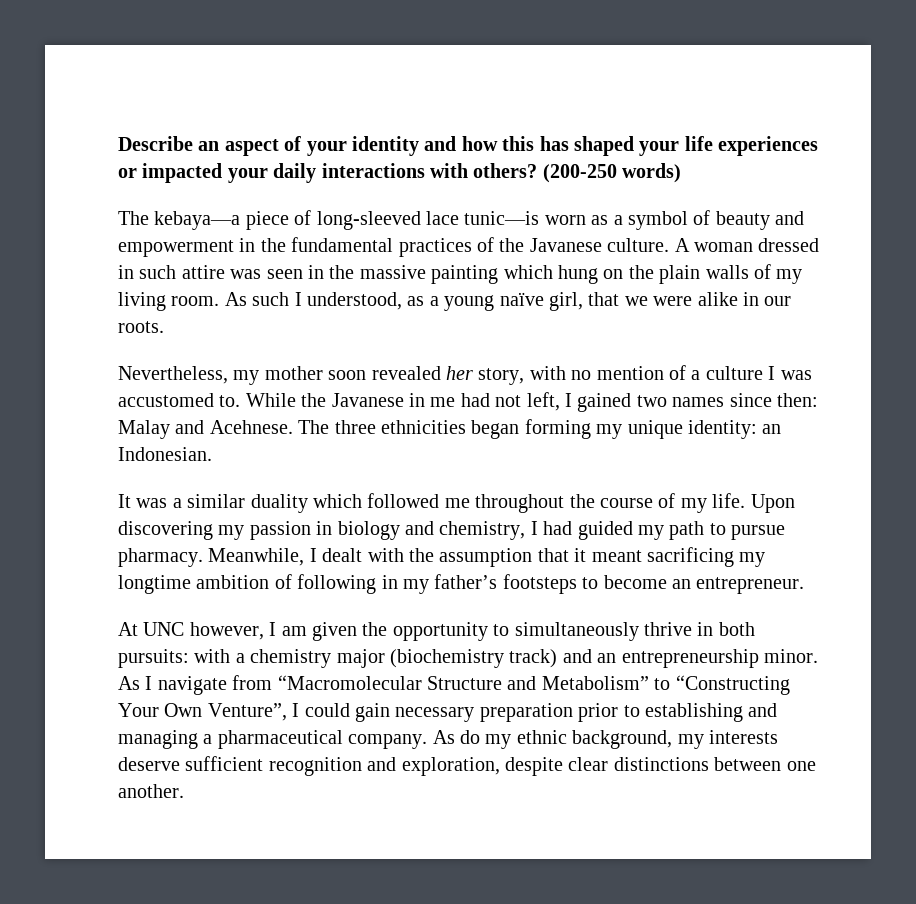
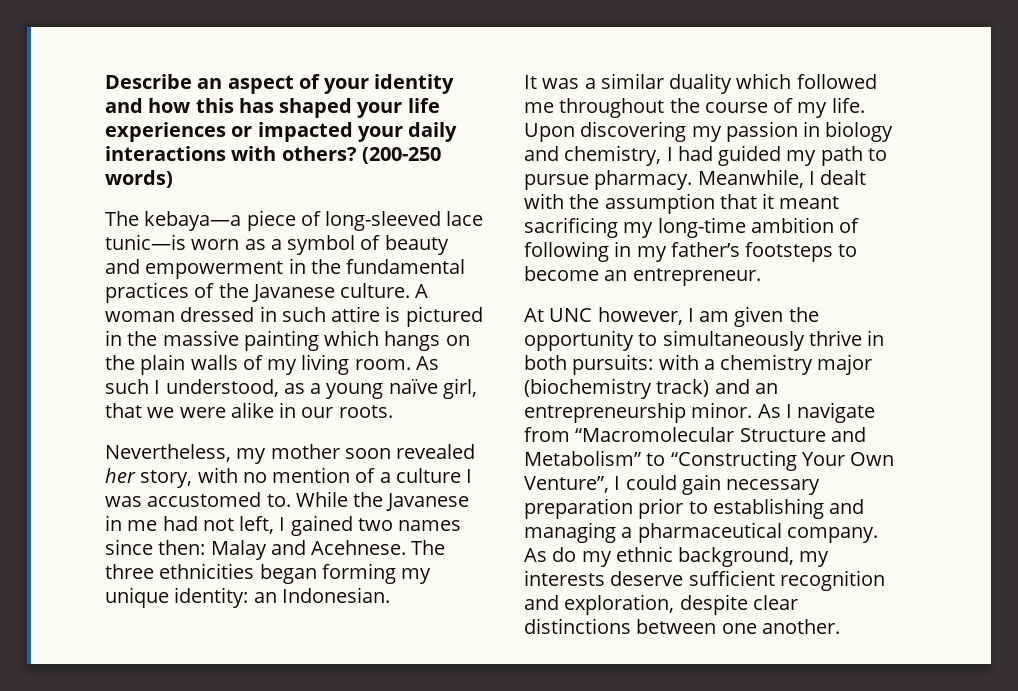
- A woman dressed in such attire was seen in the massive painting which hung on the plain walls of my living room.
+ A woman dressed in such attire is pictured in the massive painting which hangs on the plain walls of my living room.
- Meanwhile, I dealt with the assumption that it meant sacrificing my longtime ambition of following in my father’s footsteps to become an entrepreneur.
+ Meanwhile, I dealt with the assumption that it meant sacrificing my long-time ambition of following in my father’s footsteps to become an entrepreneur.

